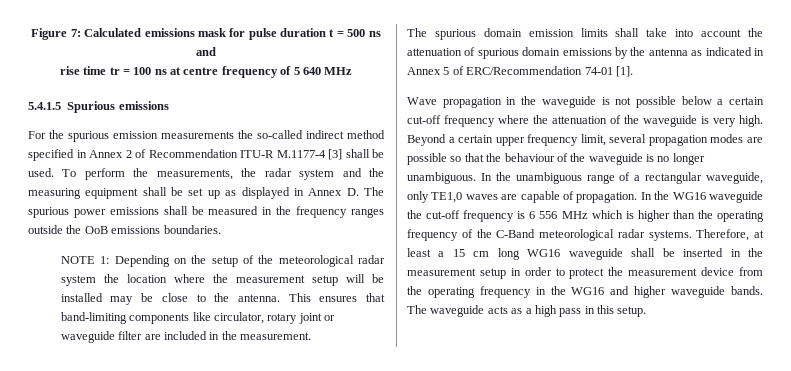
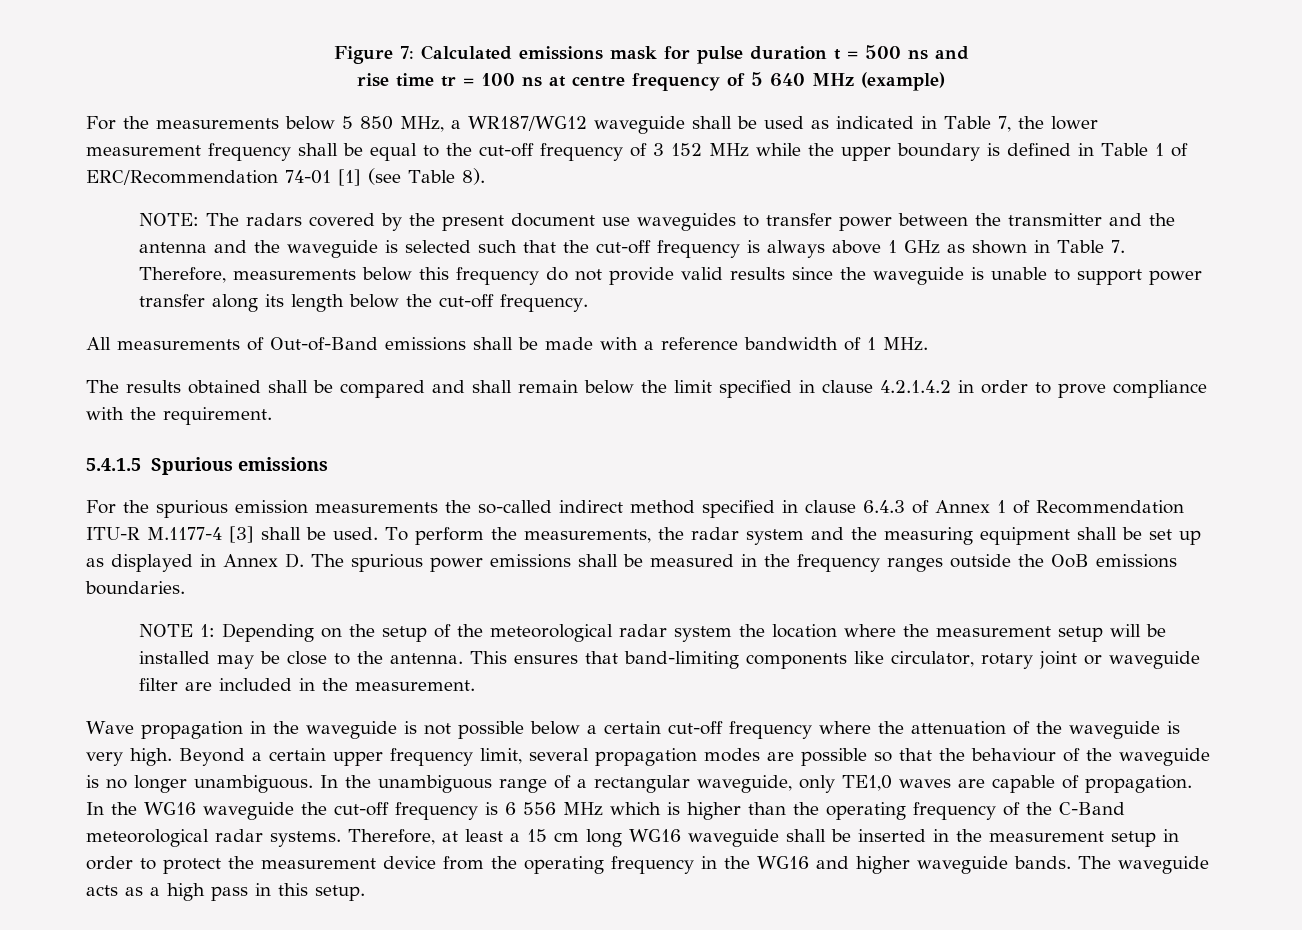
- rise time tr = 100 ns at centre frequency of 5 640 MHz
+ rise time tr = 100 ns at centre frequency of 5 640 MHz (example)
+ For the measurements below 5 850 MHz, a WR187/WG12 waveguide shall be used as indicated in Table 7, the lower measurement frequency shall be equal to the cut-off frequency of 3 152 MHz while the upper boundary is defined in Table 1 of ERC/Recommendation 74-01 [1] (see Table 8).
+ NOTE: The radars covered by the present document use waveguides to transfer power between the transmitter and the antenna and the waveguide is selected such that the cut-off frequency is always above 1 GHz as shown in Table 7. Therefore, measurements below this frequency do not provide valid results since the waveguide is unable to support power transfer along its length below the cut-off frequency.
+ All measurements of Out-of-Band emissions shall be made with a reference bandwidth of 1 MHz.
+ The results obtained shall be compared and shall remain below the limit specified in clause 4.2.1.4.2 in order to prove compliance with the requirement.
- For the spurious emission measurements the so-called indirect method specified in Annex 2 of Recommendation ITU-R M.1177-4 [3] shall be used.
+ For the spurious emission measurements the so-called indirect method specified in clause 6.4.3 of Annex 1 of Recommendation ITU-R M.1177-4 [3] shall be used.
- The spurious domain emission limits shall take into account the attenuation of spurious domain emissions by the antenna as indicated in Annex 5 of ERC/Recommendation 74-01 [1].

